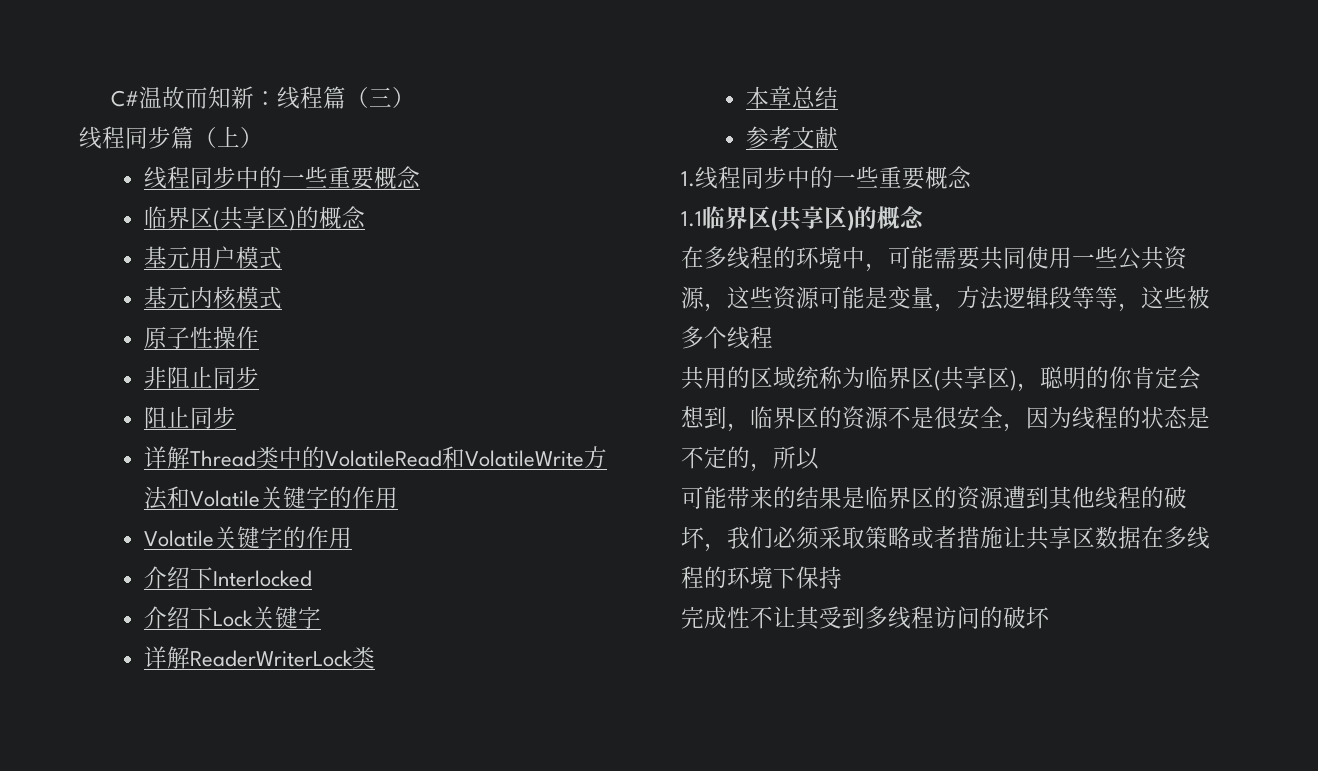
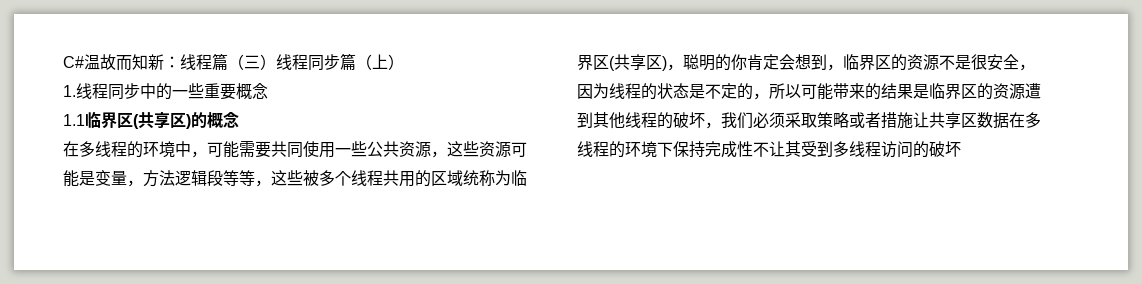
- C#温故而知新：线程篇（三）
- 线程同步篇（上）
- 线程同步中的一些重要概念
- 临界区(共享区)的概念
- 基元用户模式
- 基元内核模式
- 原子性操作
- 非阻止同步
- 阻止同步
- 详解Thread类中的VolatileRead和VolatileWrite方法和Volatile关键字的作用
- Volatile关键字的作用
- 介绍下Interlocked
- 介绍下Lock关键字
- 详解ReaderWriterLock类
- 本章总结
- 参考文献
+ C#温故而知新：线程篇（三）线程同步篇（上）
- 在多线程的环境中，可能需要共同使用一些公共资源，这些资源可能是变量，方法逻辑段等等，这些被多个线程
- 共用的区域统称为临界区(共享区)，聪明的你肯定会想到，临界区的资源不是很安全，因为线程的状态是不定的，所以
- 可能带来的结果是临界区的资源遭到其他线程的破坏，我们必须采取策略或者措施让共享区数据在多线程的环境下保持
- 完成性不让其受到多线程访问的破坏
+ 在多线程的环境中，可能需要共同使用一些公共资源，这些资源可能是变量，方法逻辑段等等，这些被多个线程共用的区域统称为临界区(共享区)，聪明的你肯定会想到，临界区的资源不是很安全，因为线程的状态是不定的，所以可能带来的结果是临界区的资源遭到其他线程的破坏，我们必须采取策略或者措施让共享区数据在多线程的环境下保持完成性不让其受到多线程访问的破坏

